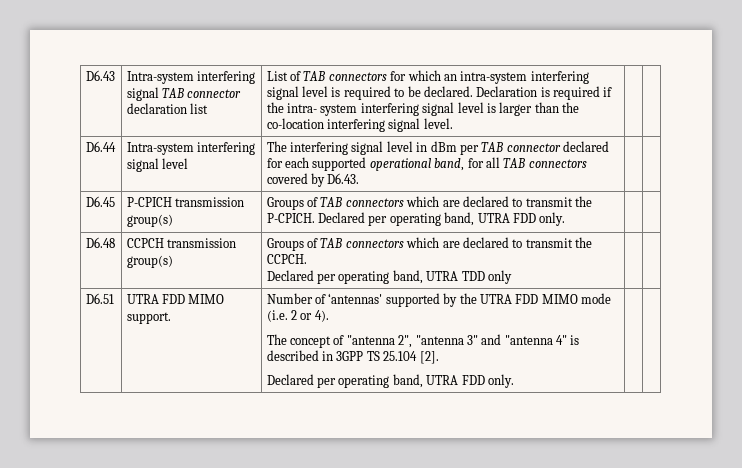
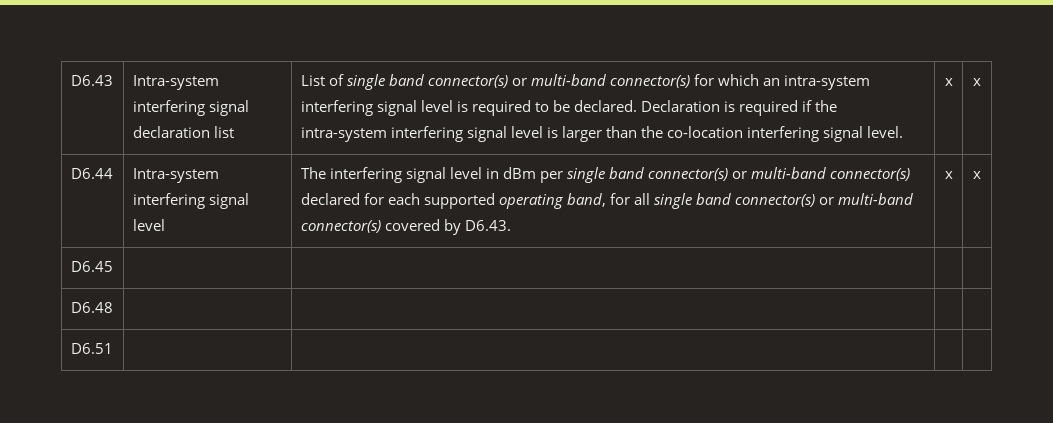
- Intra-system interfering signal TAB connector declaration list
+ Intra-system interfering signal declaration list
- List of TAB connectors for which an intra-system interfering signal level is required to be declared.
+ List of single band connector(s) or multi-band connector(s) for which an intra-system interfering signal level is required to be declared.
- Declaration is required if the intra- system interfering signal level is larger than the co-location interfering signal level.
+ Declaration is required if the intra-system interfering signal level is larger than the co-location interfering signal level. | x | x
- D6.44 | Intra-system interfering signal level | The interfering signal level in dBm per TAB connector declared for each supported operational band, for all TAB connectors covered by D6.43. | |
+ D6.44 | Intra-system interfering signal level | The interfering signal level in dBm per single band connector(s) or multi-band connector(s) declared for each supported operating band, for all single band connector(s) or multi-band connector(s) covered by D6.43. | x | x
- D6.45 | P-CPICH transmission group(s) | Groups of TAB connectors which are declared to transmit the P-CPICH. Declared per operating band, UTRA FDD only. | |
- D6.48 | CCPCH transmission group(s) | Groups of TAB connectors which are declared to transmit the CCPCH.
- Declared per operating band, UTRA TDD only | |
- D6.51 | UTRA FDD MIMO support. | Number of ‘antennas' supported by the UTRA FDD MIMO mode (i.e. 2 or 4).
- The concept of "antenna 2", "antenna 3" and "antenna 4" is described in 3GPP TS 25.104 [2].
- Declared per operating band, UTRA FDD only.
+ D6.45 | | | |
+ D6.48 | | | |
+ D6.51 | | | |

